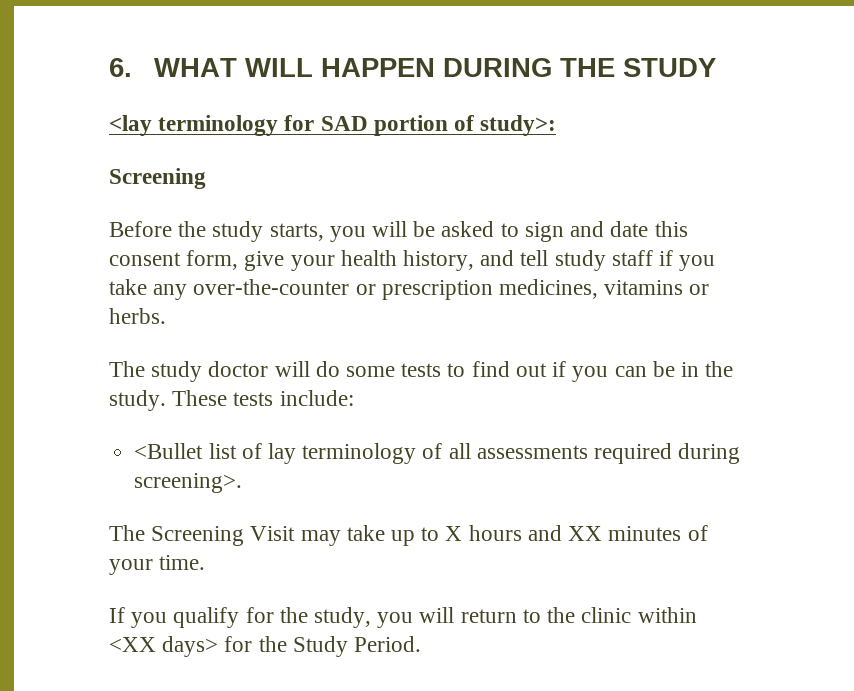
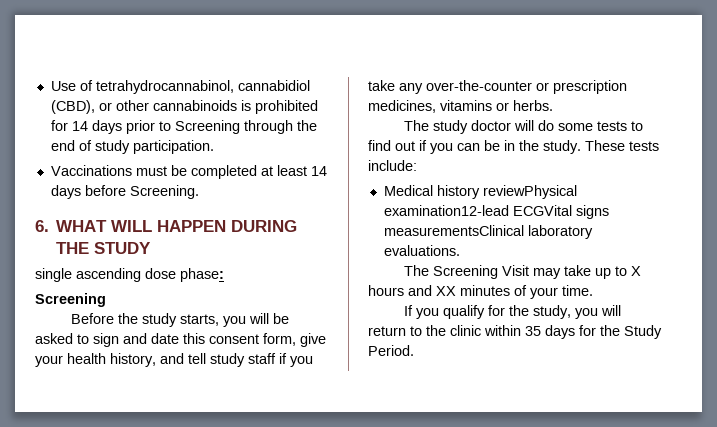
+ Use of tetrahydrocannabinol, cannabidiol (CBD), or other cannabinoids is prohibited for 14 days prior to Screening through the end of study participation.
+ Vaccinations must be completed at least 14 days before Screening.
- <lay terminology for SAD portion of study>:
+ single ascending dose phase:
- <Bullet list of lay terminology of all assessments required during screening>.
+ Medical history reviewPhysical examination12-lead ECGVital signs measurementsClinical laboratory evaluations.
- If you qualify for the study, you will return to the clinic within <XX days> for the Study Period.
+ If you qualify for the study, you will return to the clinic within 35 days for the Study Period.

